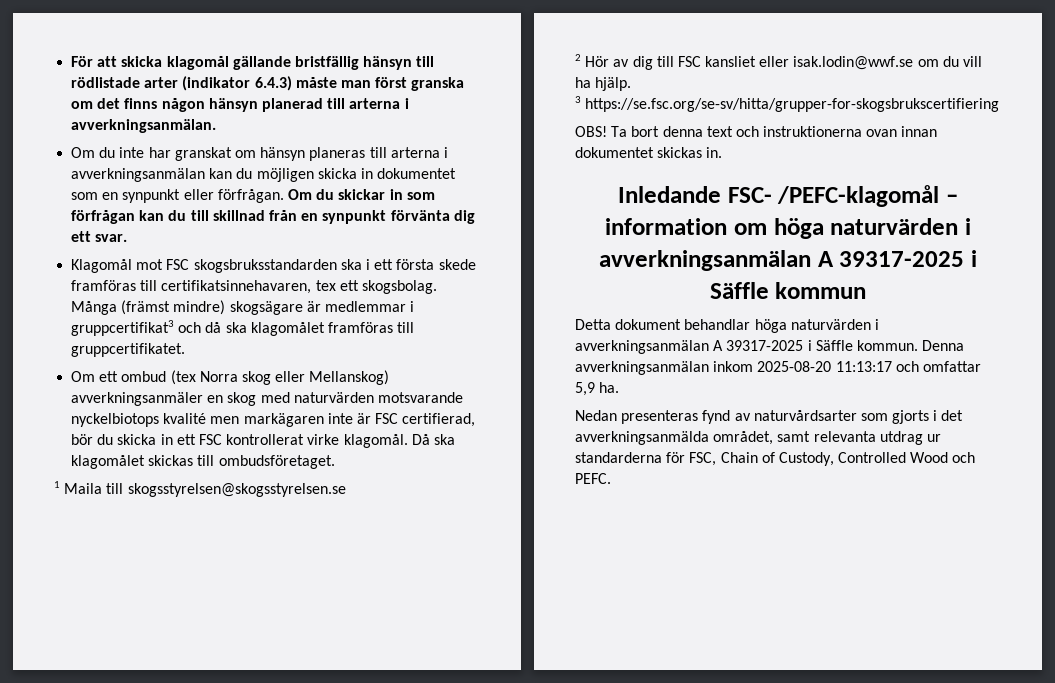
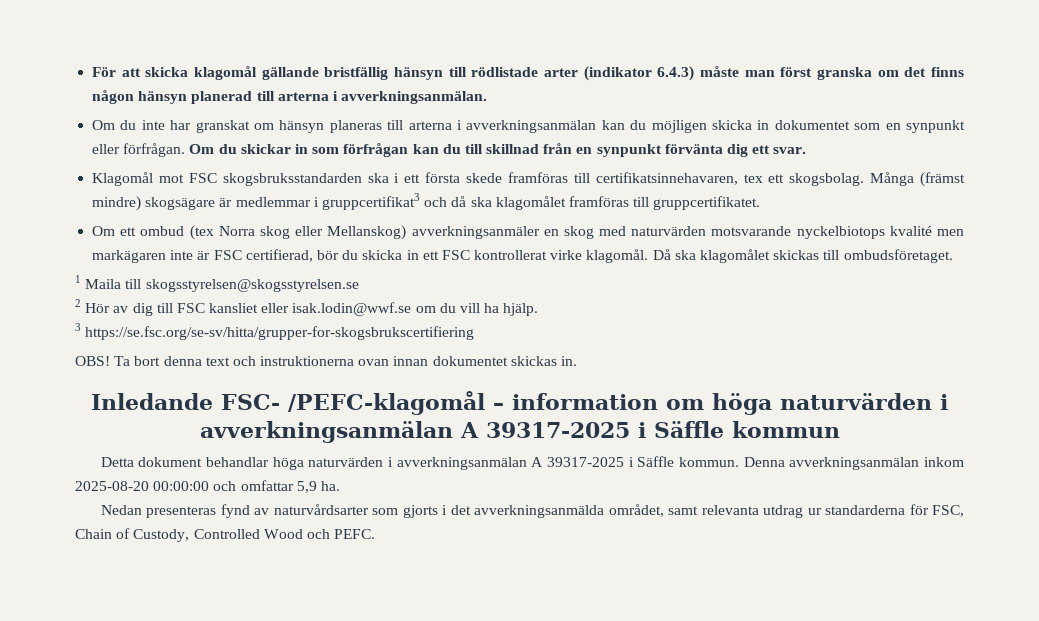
- Denna avverkningsanmälan inkom 2025-08-20 11:13:17 och omfattar 5,9 ha.
+ Denna avverkningsanmälan inkom 2025-08-20 00:00:00 och omfattar 5,9 ha.

